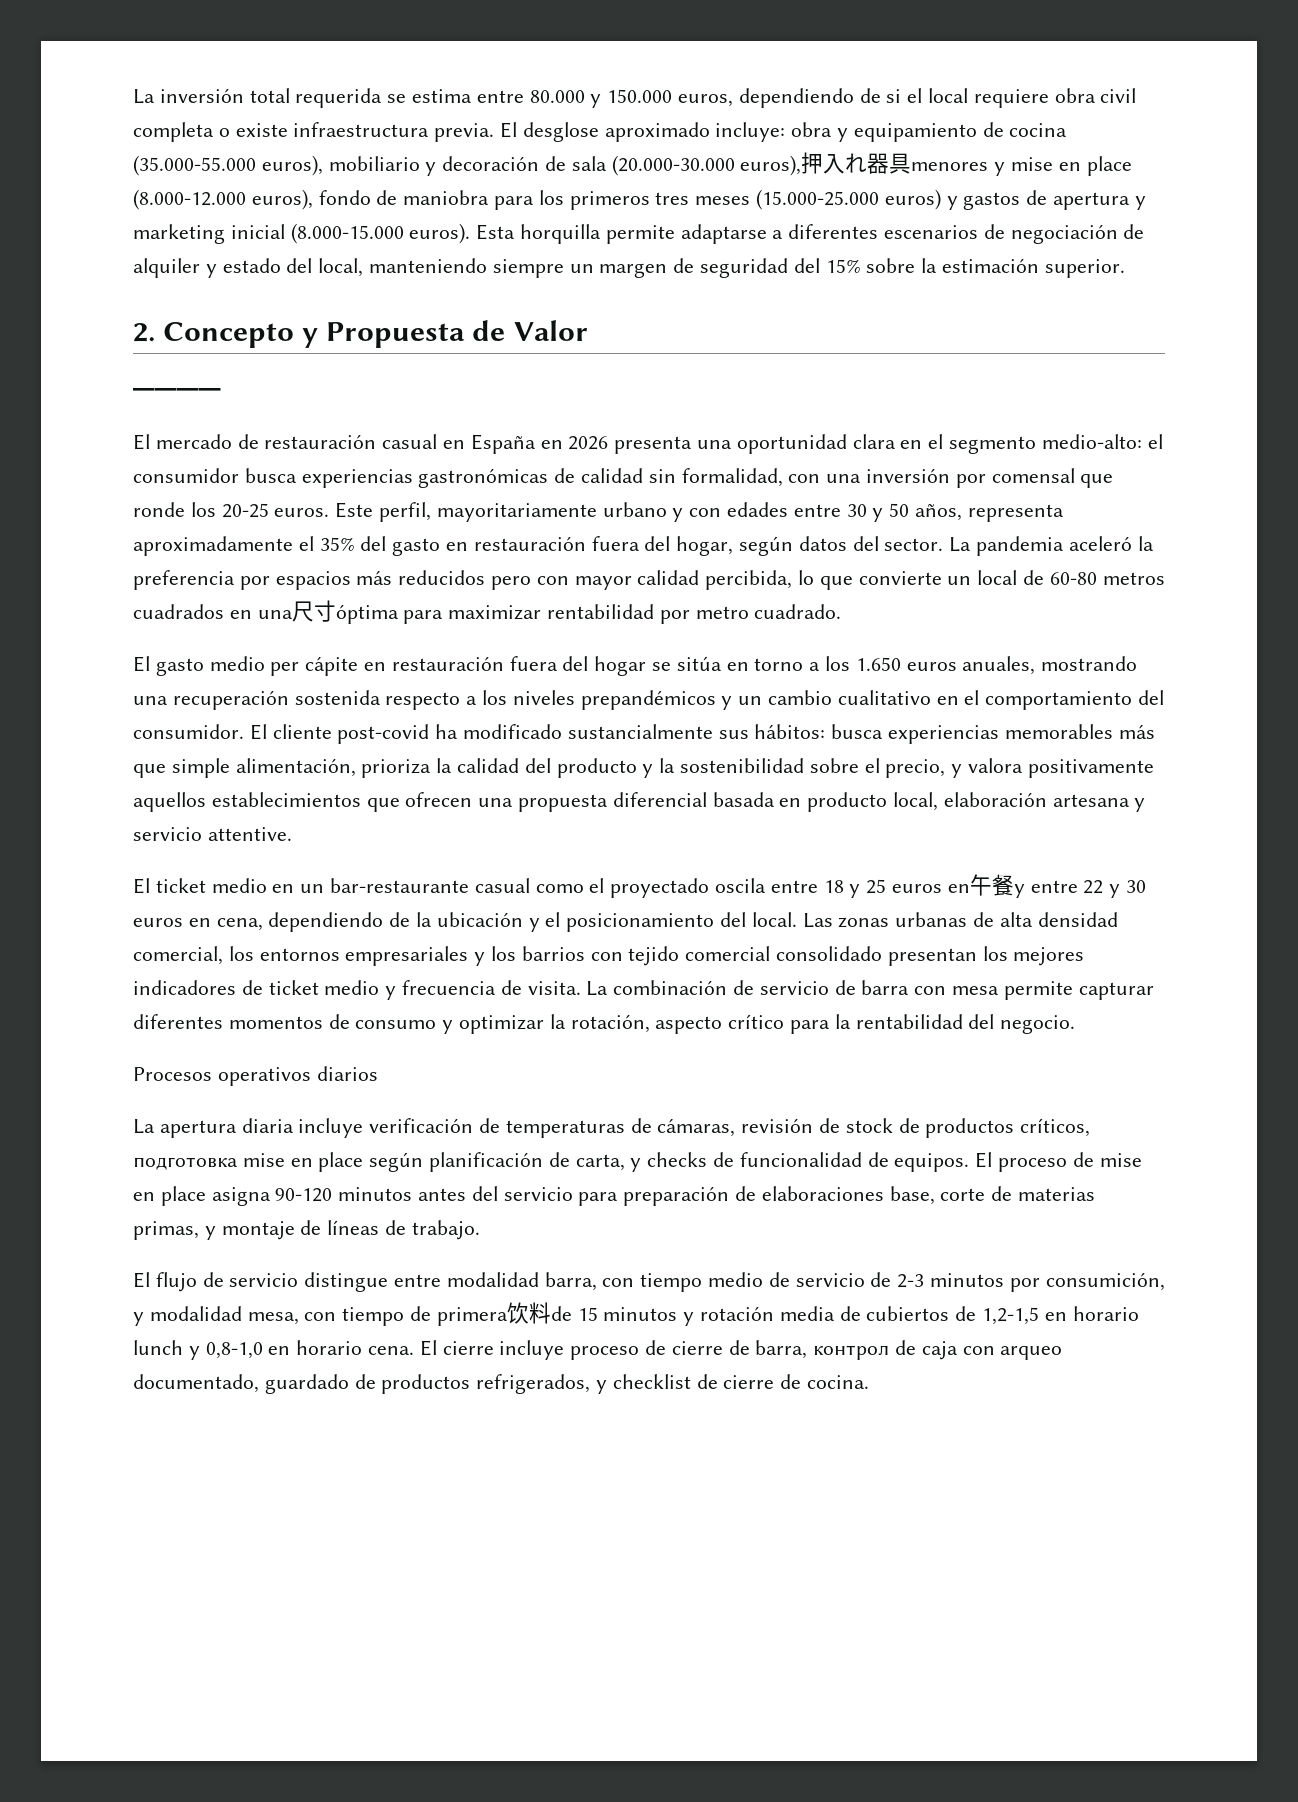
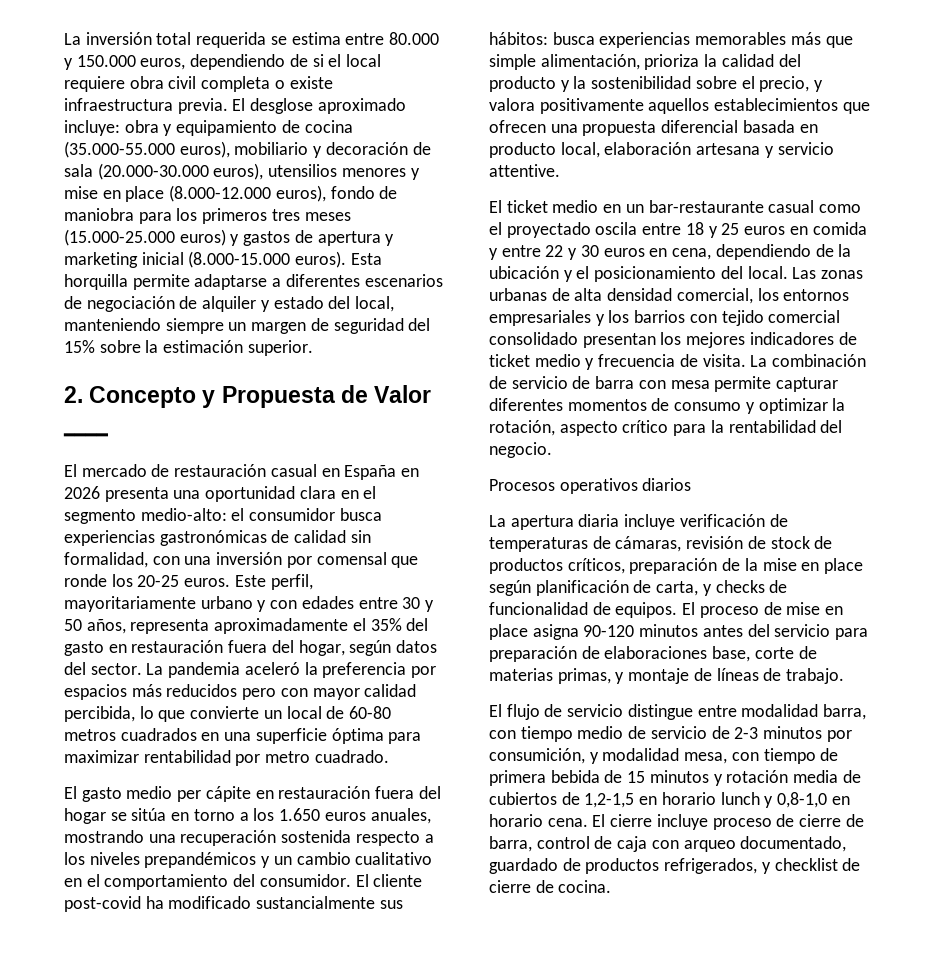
- El desglose aproximado incluye: obra y equipamiento de cocina (35.000-55.000 euros), mobiliario y decoración de sala (20.000-30.000 euros),押入れ器具menores y mise en place (8.000-12.000 euros), fondo de maniobra para los primeros tres meses (15.000-25.000 euros) y gastos de apertura y marketing inicial (8.000-15.000 euros).
+ El desglose aproximado incluye: obra y equipamiento de cocina (35.000-55.000 euros), mobiliario y decoración de sala (20.000-30.000 euros), utensilios menores y mise en place (8.000-12.000 euros), fondo de maniobra para los primeros tres meses (15.000-25.000 euros) y gastos de apertura y marketing inicial (8.000-15.000 euros).
- La pandemia aceleró la preferencia por espacios más reducidos pero con mayor calidad percibida, lo que convierte un local de 60-80 metros cuadrados en una尺寸óptima para maximizar rentabilidad por metro cuadrado.
+ La pandemia aceleró la preferencia por espacios más reducidos pero con mayor calidad percibida, lo que convierte un local de 60-80 metros cuadrados en una superficie óptima para maximizar rentabilidad por metro cuadrado.
- El ticket medio en un bar-restaurante casual como el proyectado oscila entre 18 y 25 euros en午餐y entre 22 y 30 euros en cena, dependiendo de la ubicación y el posicionamiento del local.
+ El ticket medio en un bar-restaurante casual como el proyectado oscila entre 18 y 25 euros en comida y entre 22 y 30 euros en cena, dependiendo de la ubicación y el posicionamiento del local.
- La apertura diaria incluye verificación de temperaturas de cámaras, revisión de stock de productos críticos, подготовка mise en place según planificación de carta, y checks de funcionalidad de equipos.
+ La apertura diaria incluye verificación de temperaturas de cámaras, revisión de stock de productos críticos, preparación de la mise en place según planificación de carta, y checks de funcionalidad de equipos.
- El flujo de servicio distingue entre modalidad barra, con tiempo medio de servicio de 2-3 minutos por consumición, y modalidad mesa, con tiempo de primera饮料de 15 minutos y rotación media de cubiertos de 1,2-1,5 en horario lunch y 0,8-1,0 en horario cena.
+ El flujo de servicio distingue entre modalidad barra, con tiempo medio de servicio de 2-3 minutos por consumición, y modalidad mesa, con tiempo de primera bebida de 15 minutos y rotación media de cubiertos de 1,2-1,5 en horario lunch y 0,8-1,0 en horario cena.
- El cierre incluye proceso de cierre de barra, контрол de caja con arqueo documentado, guardado de productos refrigerados, y checklist de cierre de cocina.
+ El cierre incluye proceso de cierre de barra, control de caja con arqueo documentado, guardado de productos refrigerados, y checklist de cierre de cocina.

